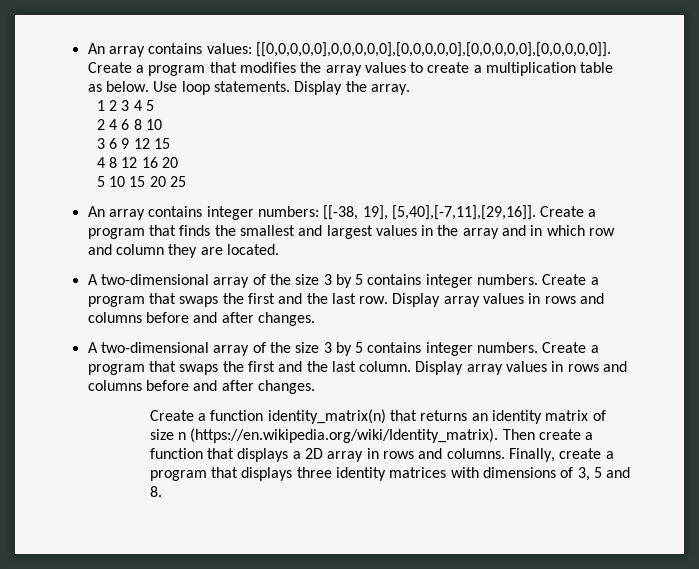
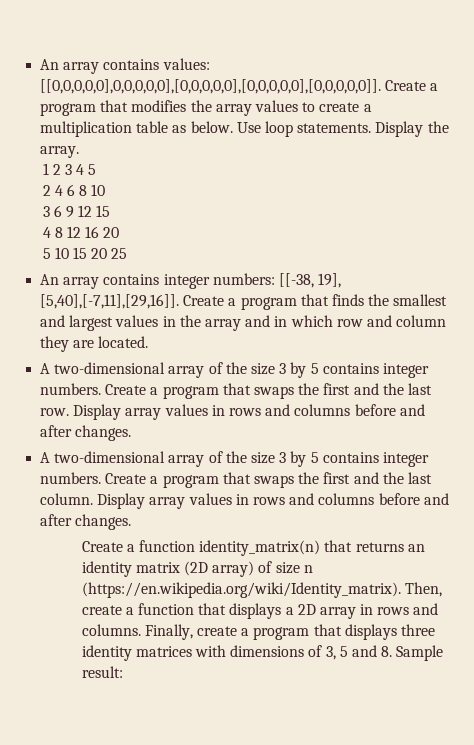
- Create a function identity_matrix(n) that returns an identity matrix of size n (https://en.wikipedia.org/wiki/Identity_matrix). Then create a function that displays a 2D array in rows and columns.
+ Create a function identity_matrix(n) that returns an identity matrix (2D array) of size n (https://en.wikipedia.org/wiki/Identity_matrix). Then, create a function that displays a 2D array in rows and columns.
- Finally, create a program that displays three identity matrices with dimensions of 3, 5 and 8.
+ Finally, create a program that displays three identity matrices with dimensions of 3, 5 and 8. Sample result:

